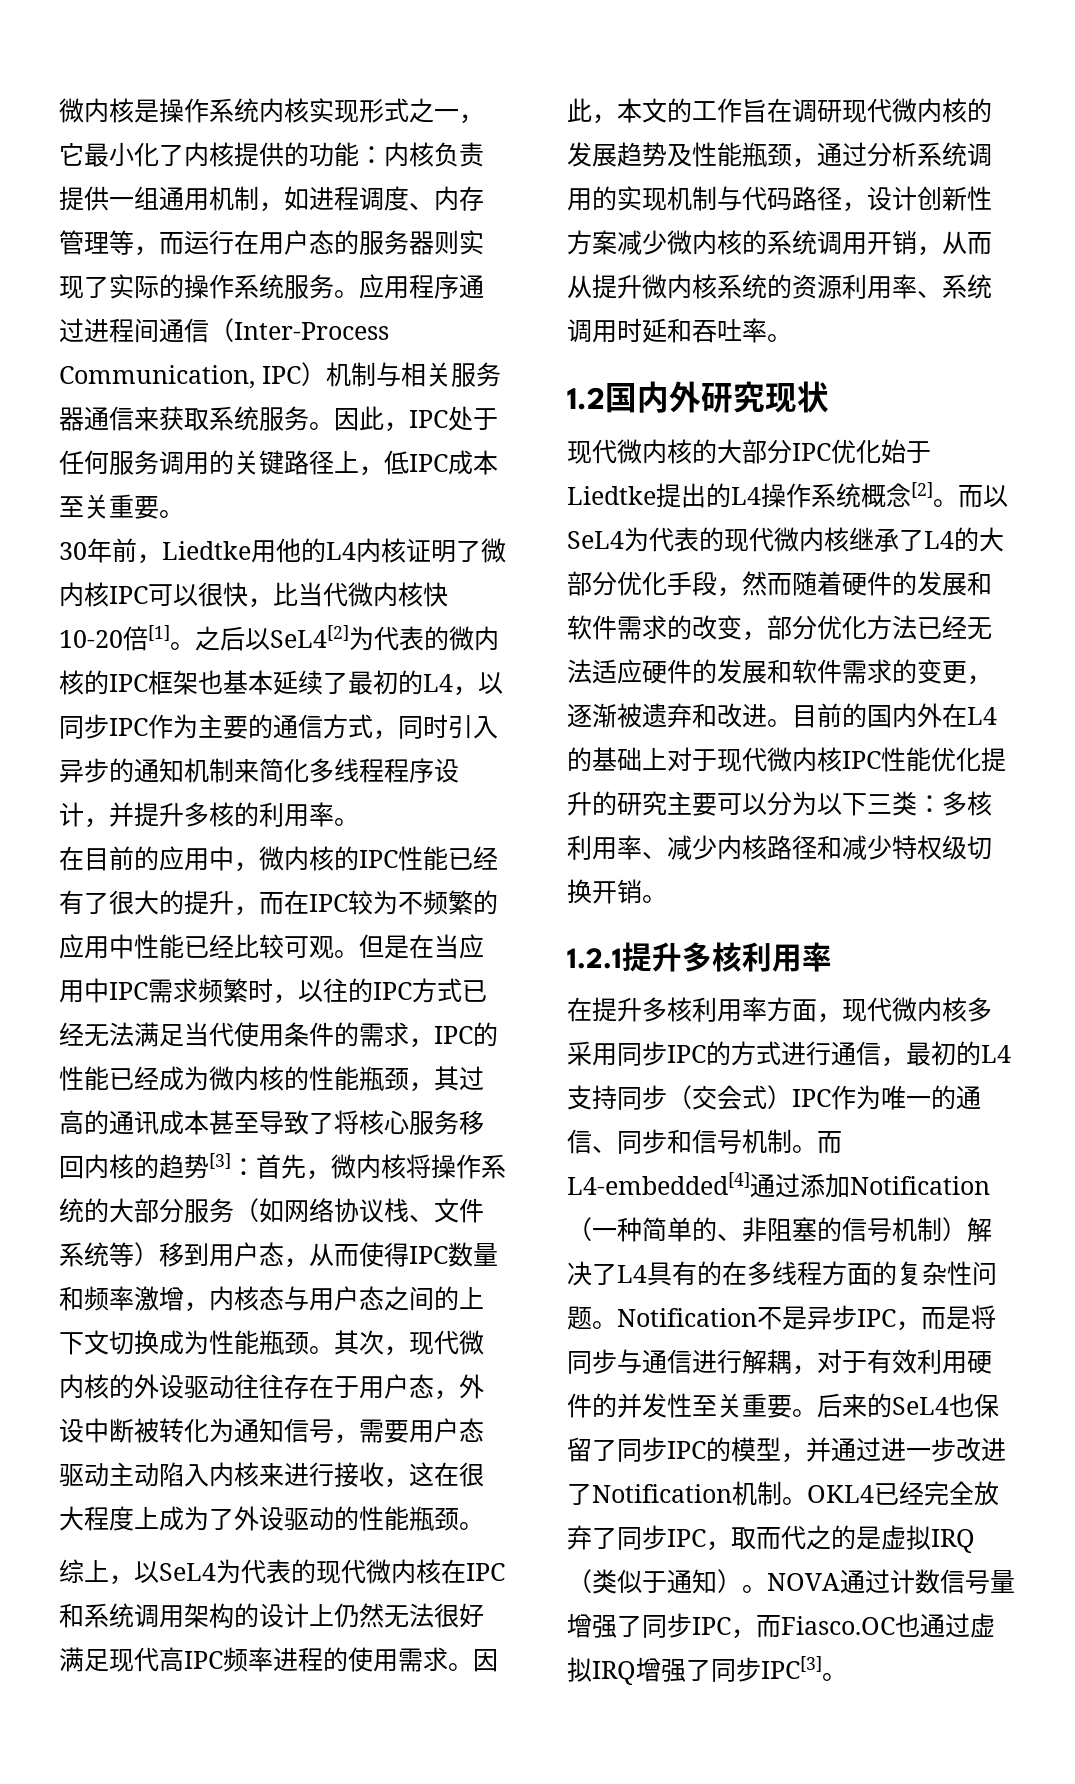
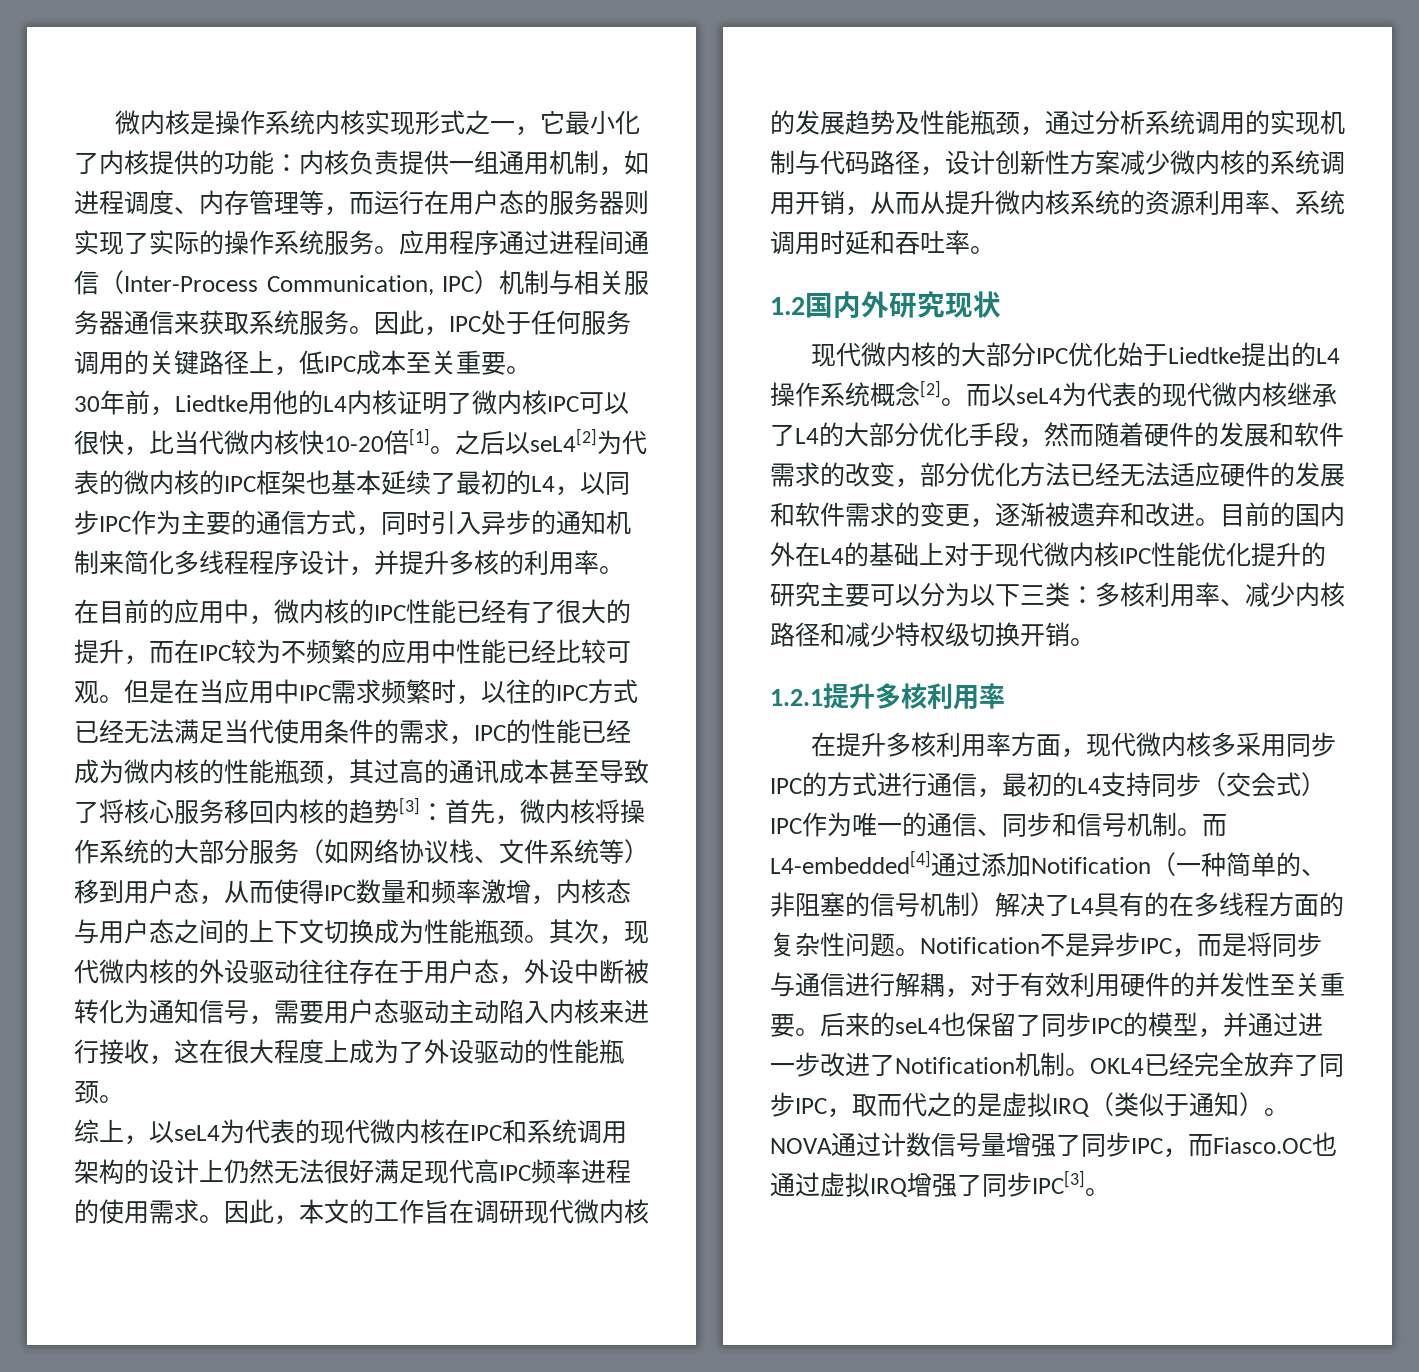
- 之后以SeL4[2]为代表的微内核的IPC框架也基本延续了最初的L4，以同步IPC作为主要的通信方式，同时引入异步的通知机制来简化多线程程序设计，并提升多核的利用率。
+ 之后以seL4[2]为代表的微内核的IPC框架也基本延续了最初的L4，以同步IPC作为主要的通信方式，同时引入异步的通知机制来简化多线程程序设计，并提升多核的利用率。
- 综上，以SeL4为代表的现代微内核在IPC和系统调用架构的设计上仍然无法很好满足现代高IPC频率进程的使用需求。
+ 综上，以seL4为代表的现代微内核在IPC和系统调用架构的设计上仍然无法很好满足现代高IPC频率进程的使用需求。
- 而以SeL4为代表的现代微内核继承了L4的大部分优化手段，然而随着硬件的发展和软件需求的改变，部分优化方法已经无法适应硬件的发展和软件需求的变更，逐渐被遗弃和改进。
+ 而以seL4为代表的现代微内核继承了L4的大部分优化手段，然而随着硬件的发展和软件需求的改变，部分优化方法已经无法适应硬件的发展和软件需求的变更，逐渐被遗弃和改进。
- 后来的SeL4也保留了同步IPC的模型，并通过进一步改进了Notification机制。
+ 后来的seL4也保留了同步IPC的模型，并通过进一步改进了Notification机制。

